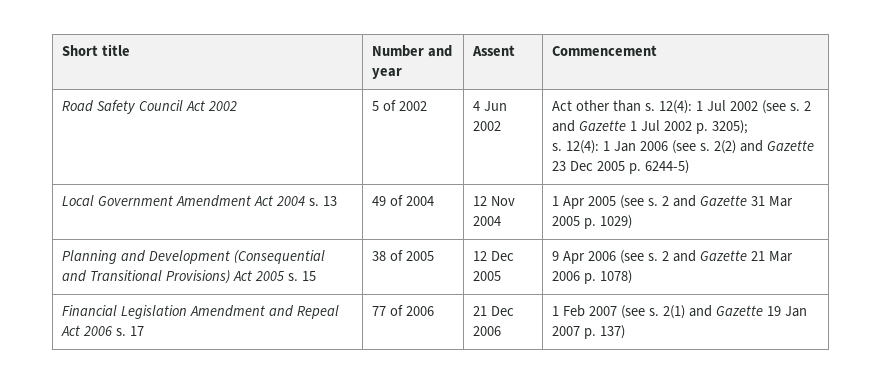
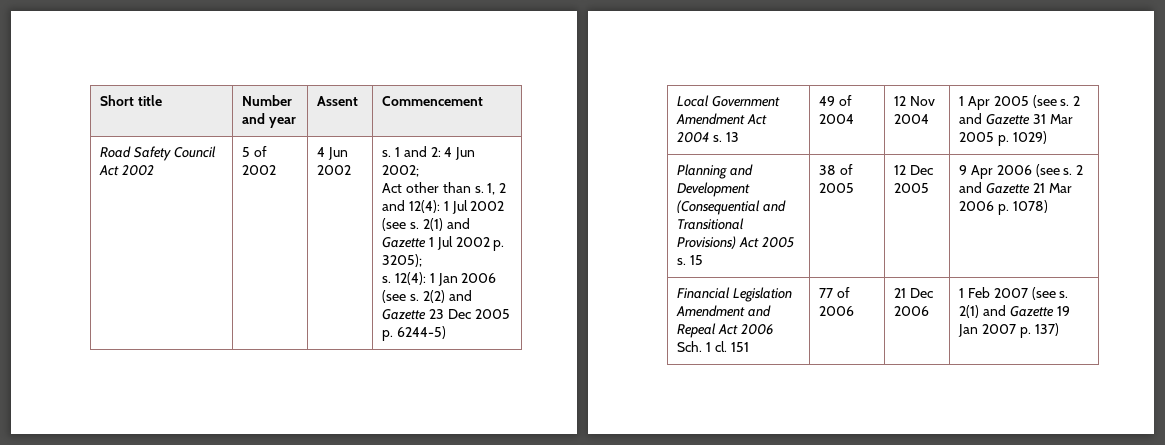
+ s. 1 and 2: 4 Jun 2002;
- 12(4): 1 Jul 2002 (see s.
+ 1, 2 and 12(4): 1 Jul 2002 (see s.
- 2 and Gazette 1 Jul 2002 p. 3205);
+ 2(1) and Gazette 1 Jul 2002 p. 3205);
- Financial Legislation Amendment and Repeal Act 2006 s. 17 | 77 of 2006 | 21 Dec 2006 | 1 Feb 2007 (see s. 2(1) and Gazette 19 Jan 2007 p. 137)
+ Financial Legislation Amendment and Repeal Act 2006 Sch. 1 cl. 151 | 77 of 2006 | 21 Dec 2006 | 1 Feb 2007 (see s. 2(1) and Gazette 19 Jan 2007 p. 137)

